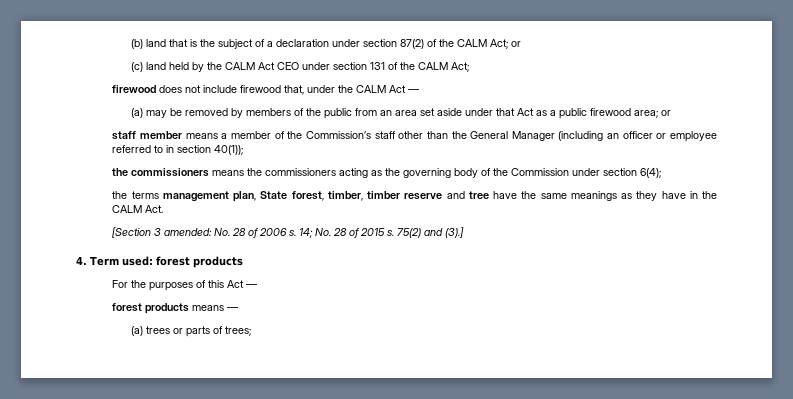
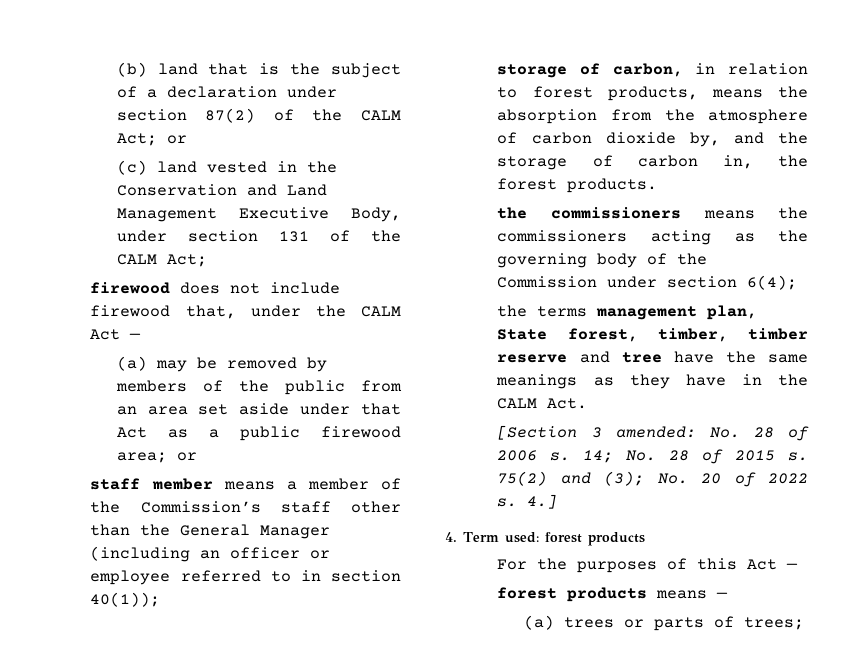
- (c) land held by the CALM Act CEO under section 131 of the CALM Act;
+ (c) land vested in the Conservation and Land Management Executive Body, under section 131 of the CALM Act;
+ storage of carbon, in relation to forest products, means the absorption from the atmosphere of carbon dioxide by, and the storage of carbon in, the forest products.
- 75(2) and (3).]
+ 75(2) and (3); No. 20 of 2022 s. 4.]

